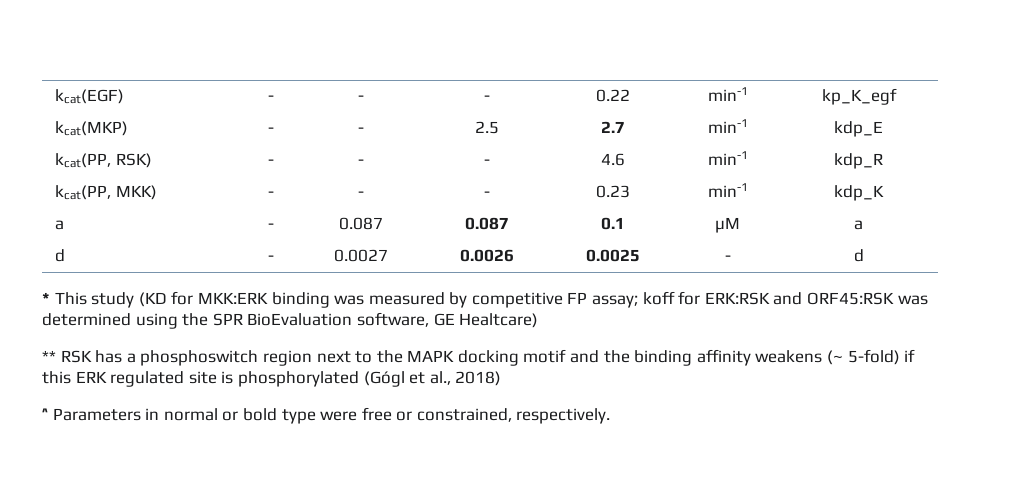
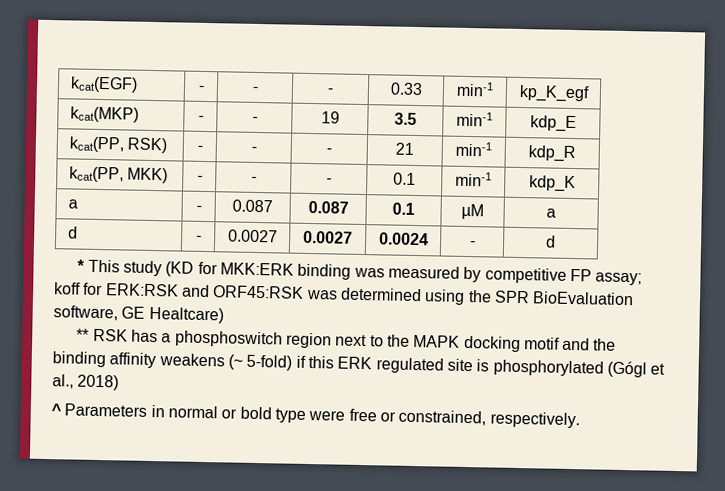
- kcat(EGF) | - | - | - | 0.22 | min-1 | kp_K_egf
+ kcat(EGF) | - | - | - | 0.33 | min-1 | kp_K_egf
- kcat(MKP) | - | - | 2.5 | 2.7 | min-1 | kdp_E
+ kcat(MKP) | - | - | 19 | 3.5 | min-1 | kdp_E
- kcat(PP, RSK) | - | - | - | 4.6 | min-1 | kdp_R
+ kcat(PP, RSK) | - | - | - | 21 | min-1 | kdp_R
- kcat(PP, MKK) | - | - | - | 0.23 | min-1 | kdp_K
+ kcat(PP, MKK) | - | - | - | 0.1 | min-1 | kdp_K
- d | - | 0.0027 | 0.0026 | 0.0025 | - | d
+ d | - | 0.0027 | 0.0027 | 0.0024 | - | d

